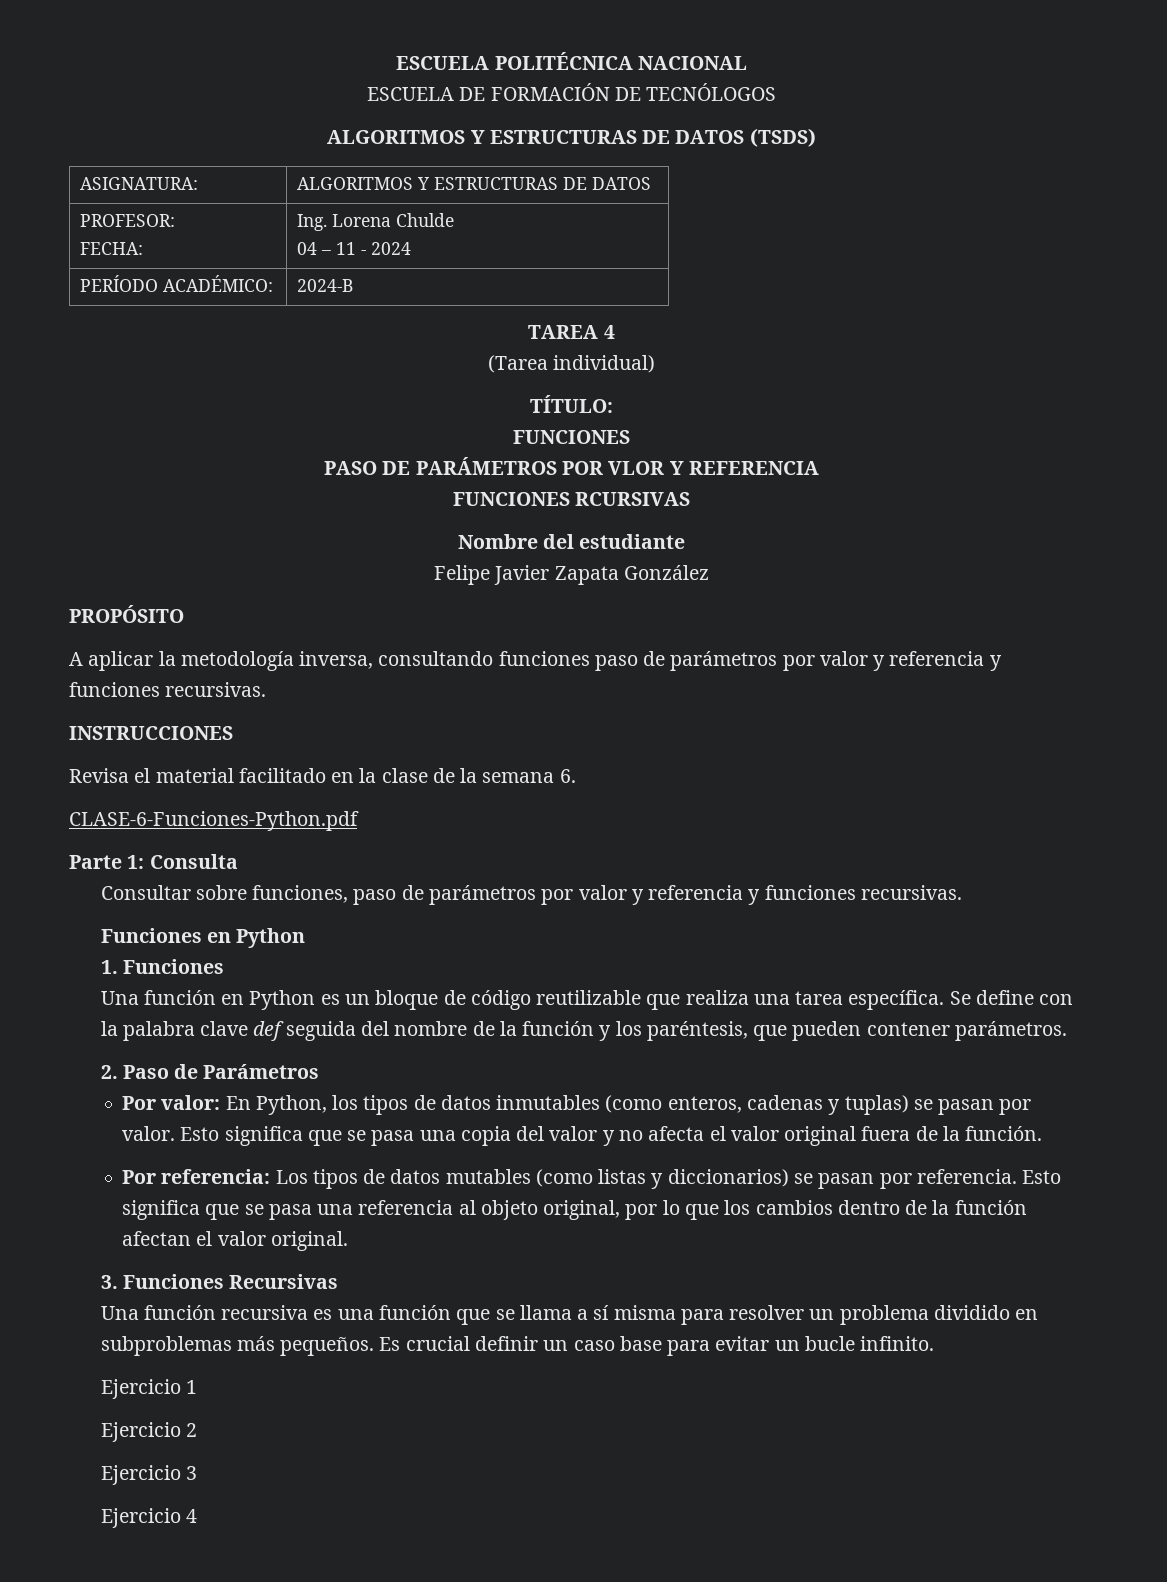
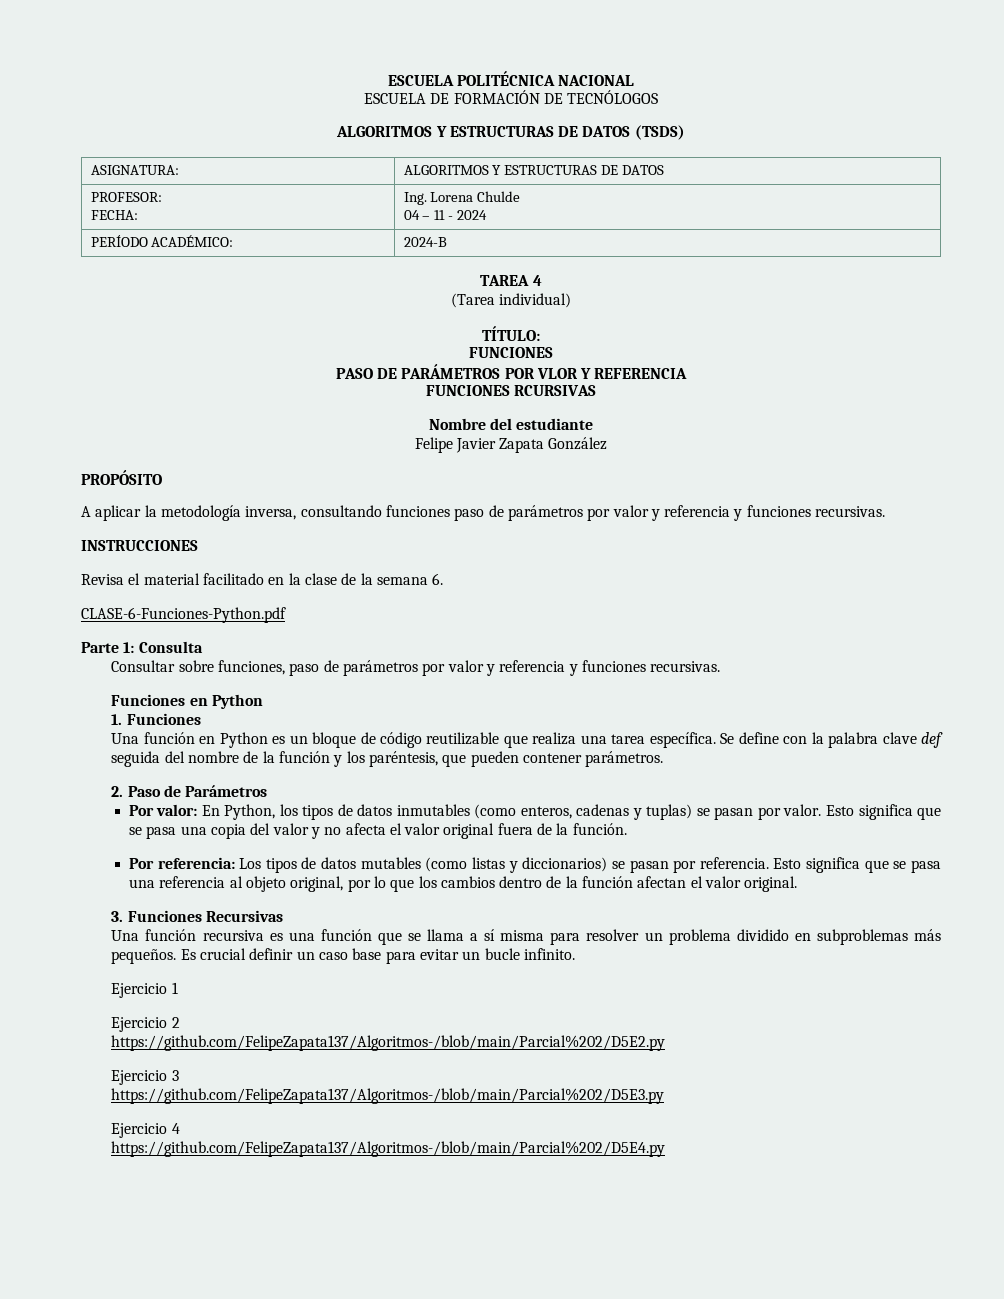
+ https://github.com/FelipeZapata137/Algoritmos-/blob/main/Parcial%202/D5E2.py
+ https://github.com/FelipeZapata137/Algoritmos-/blob/main/Parcial%202/D5E3.py
+ https://github.com/FelipeZapata137/Algoritmos-/blob/main/Parcial%202/D5E4.py

